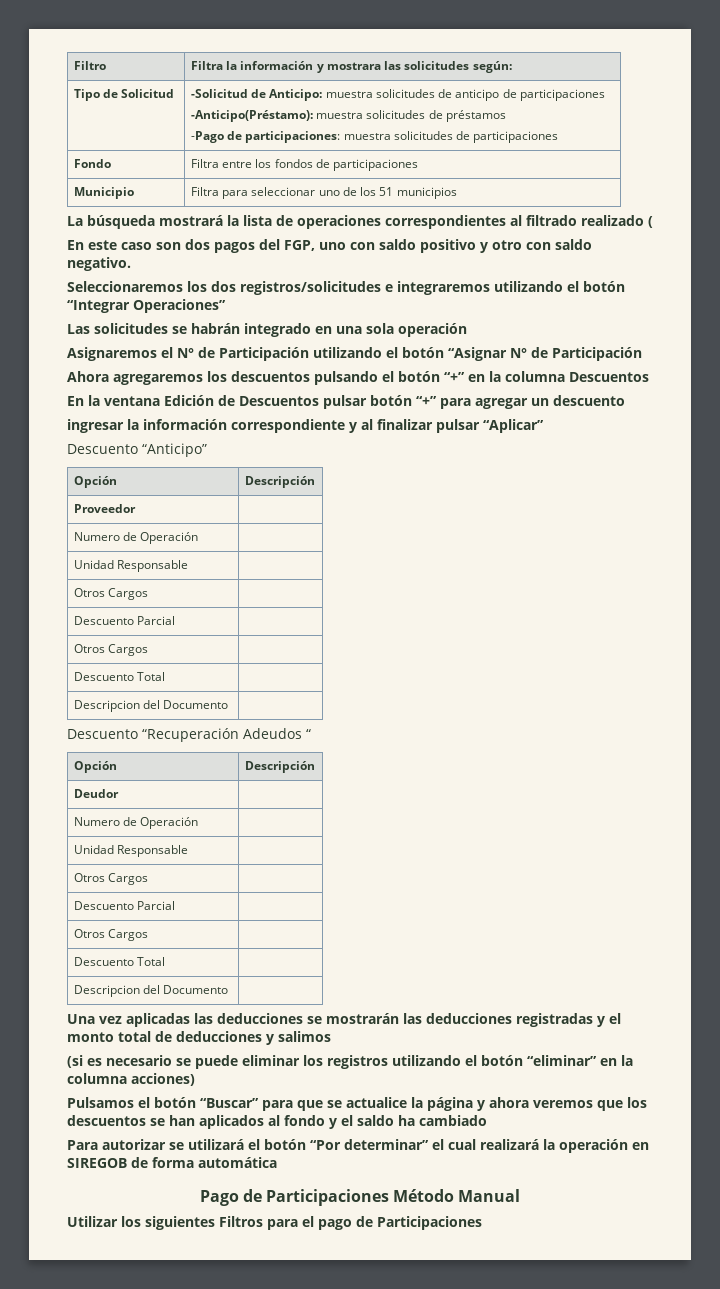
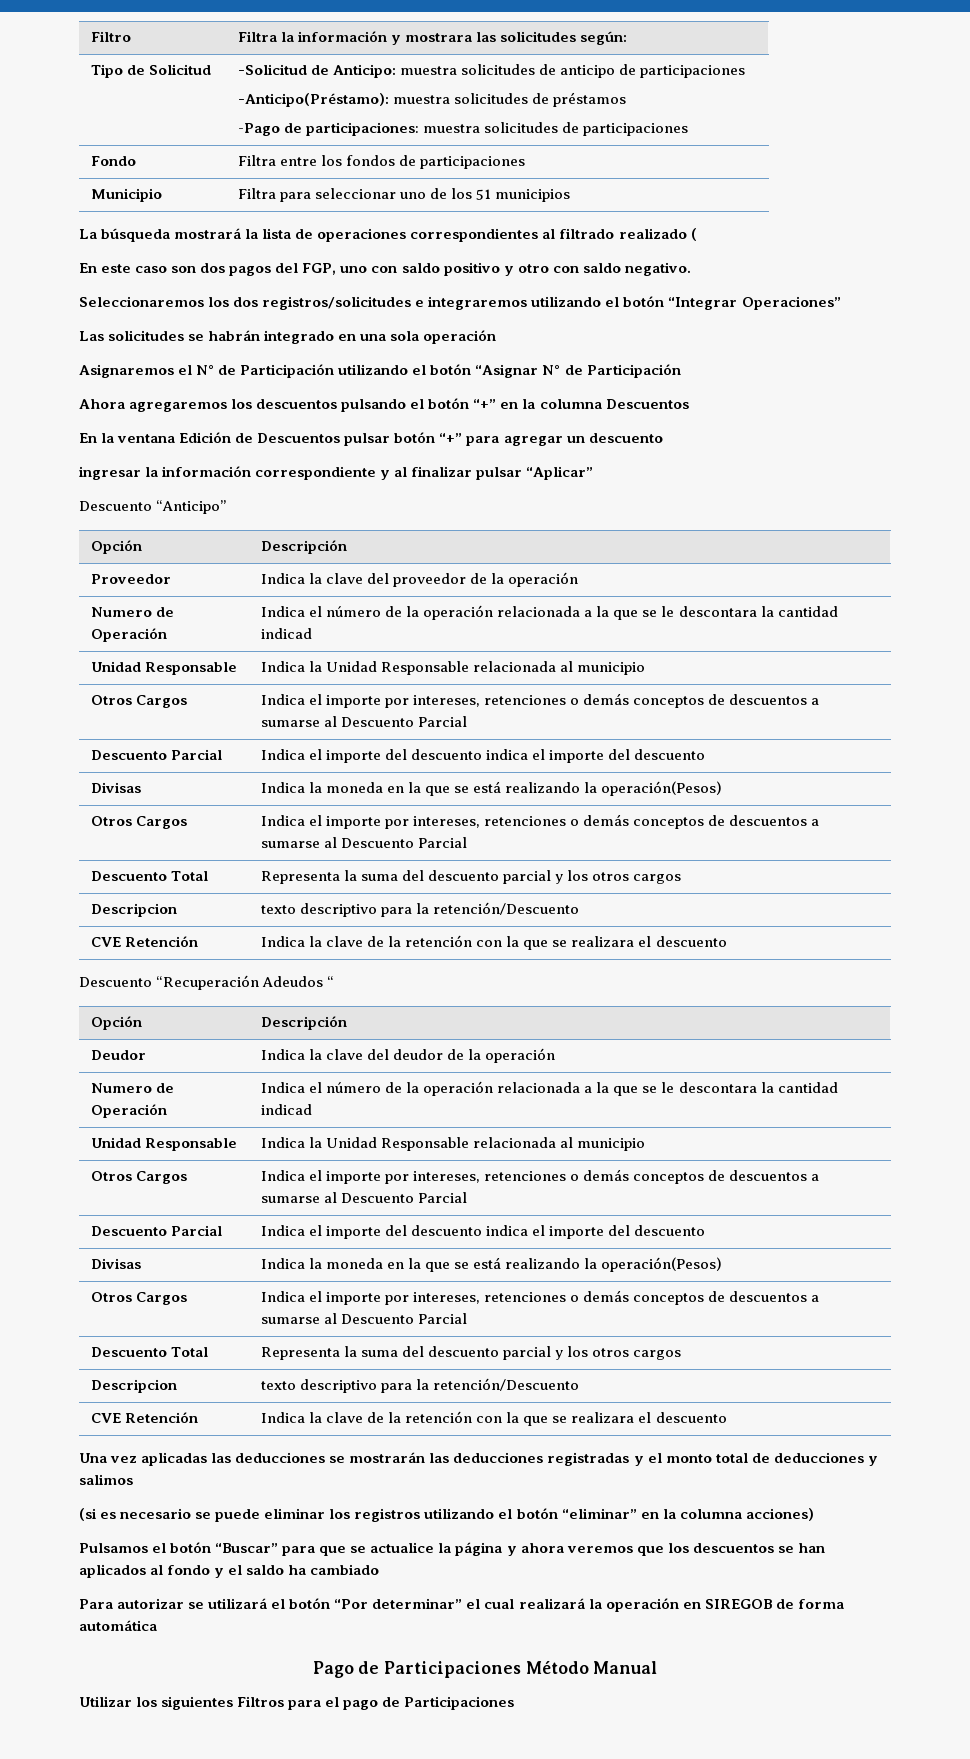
- Proveedor |
- Numero de Operación |
- Unidad Responsable |
- Otros Cargos |
- Descuento Parcial |
- Otros Cargos |
- Descuento Total |
- Descripcion del Documento |
+ Proveedor | Indica la clave del proveedor de la operación
+ Numero de Operación | Indica el número de la operación relacionada a la que se le descontara la cantidad indicad
+ Unidad Responsable | Indica la Unidad Responsable relacionada al municipio
+ Otros Cargos | Indica el importe por intereses, retenciones o demás conceptos de descuentos a sumarse al Descuento Parcial
+ Descuento Parcial | Indica el importe del descuento indica el importe del descuento
+ Divisas | Indica la moneda en la que se está realizando la operación(Pesos)
+ Otros Cargos | Indica el importe por intereses, retenciones o demás conceptos de descuentos a sumarse al Descuento Parcial
+ Descuento Total | Representa la suma del descuento parcial y los otros cargos
+ Descripcion | texto descriptivo para la retención/Descuento
+ CVE Retención | Indica la clave de la retención con la que se realizara el descuento
- Deudor |
- Numero de Operación |
- Unidad Responsable |
- Otros Cargos |
- Descuento Parcial |
- Otros Cargos |
- Descuento Total |
- Descripcion del Documento |
+ Deudor | Indica la clave del deudor de la operación
+ Numero de Operación | Indica el número de la operación relacionada a la que se le descontara la cantidad indicad
+ Unidad Responsable | Indica la Unidad Responsable relacionada al municipio
+ Otros Cargos | Indica el importe por intereses, retenciones o demás conceptos de descuentos a sumarse al Descuento Parcial
+ Descuento Parcial | Indica el importe del descuento indica el importe del descuento
+ Divisas | Indica la moneda en la que se está realizando la operación(Pesos)
+ Otros Cargos | Indica el importe por intereses, retenciones o demás conceptos de descuentos a sumarse al Descuento Parcial
+ Descuento Total | Representa la suma del descuento parcial y los otros cargos
+ Descripcion | texto descriptivo para la retención/Descuento
+ CVE Retención | Indica la clave de la retención con la que se realizara el descuento

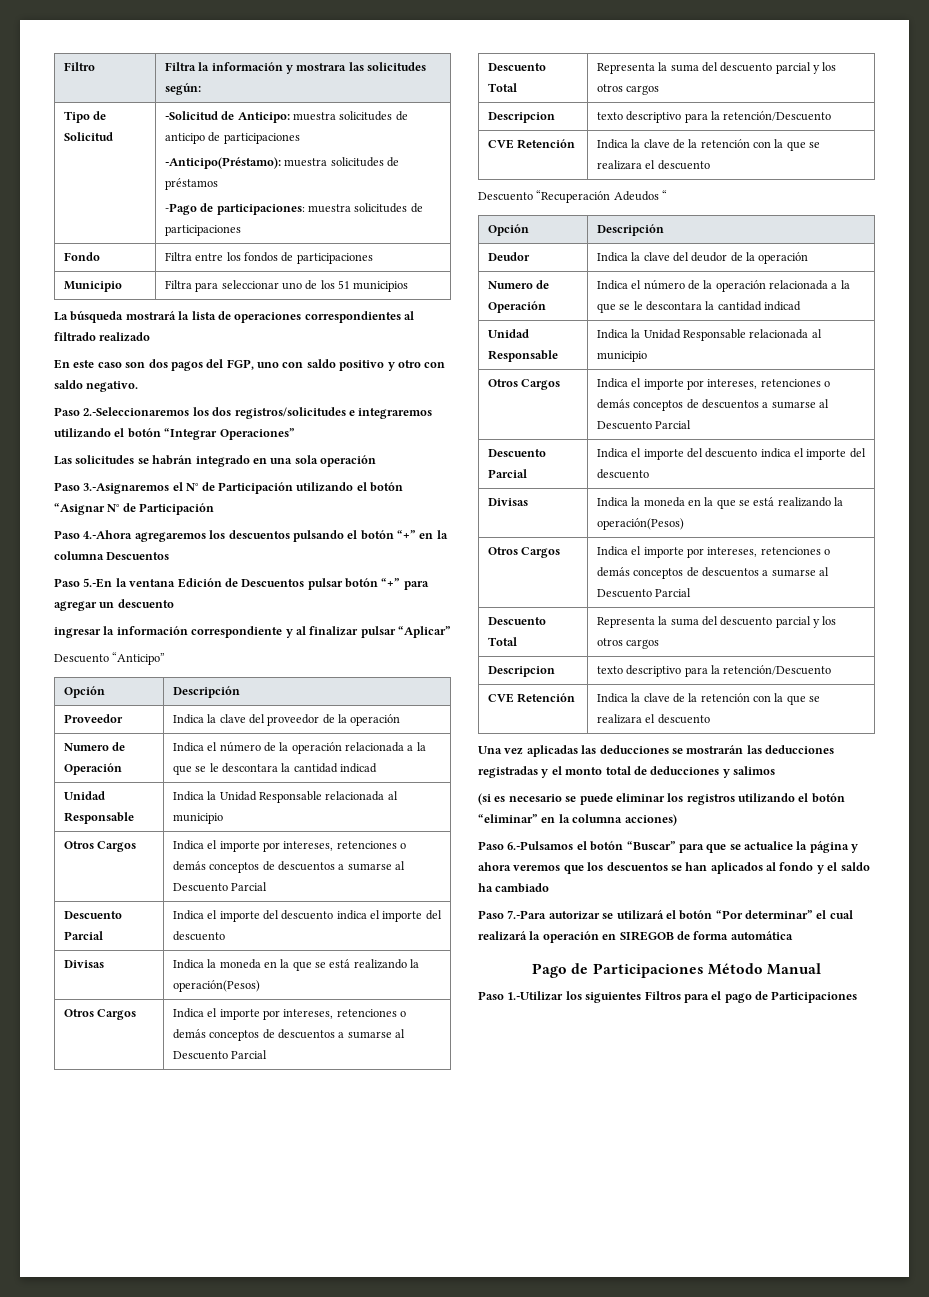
- La búsqueda mostrará la lista de operaciones correspondientes al filtrado realizado (
+ La búsqueda mostrará la lista de operaciones correspondientes al filtrado realizado
- Seleccionaremos los dos registros/solicitudes e integraremos utilizando el botón “Integrar Operaciones”
+ Paso 2.-Seleccionaremos los dos registros/solicitudes e integraremos utilizando el botón “Integrar Operaciones”
- Asignaremos el N° de Participación utilizando el botón “Asignar N° de Participación
+ Paso 3.-Asignaremos el N° de Participación utilizando el botón “Asignar N° de Participación
- Ahora agregaremos los descuentos pulsando el botón “+” en la columna Descuentos
+ Paso 4.-Ahora agregaremos los descuentos pulsando el botón “+” en la columna Descuentos
- En la ventana Edición de Descuentos pulsar botón “+” para agregar un descuento
+ Paso 5.-En la ventana Edición de Descuentos pulsar botón “+” para agregar un descuento
- Pulsamos el botón “Buscar” para que se actualice la página y ahora veremos que los descuentos se han aplicados al fondo y el saldo ha cambiado
+ Paso 6.-Pulsamos el botón “Buscar” para que se actualice la página y ahora veremos que los descuentos se han aplicados al fondo y el saldo ha cambiado
- Para autorizar se utilizará el botón “Por determinar” el cual realizará la operación en SIREGOB de forma automática
+ Paso 7.-Para autorizar se utilizará el botón “Por determinar” el cual realizará la operación en SIREGOB de forma automática
- Utilizar los siguientes Filtros para el pago de Participaciones
+ Paso 1.-Utilizar los siguientes Filtros para el pago de Participaciones

